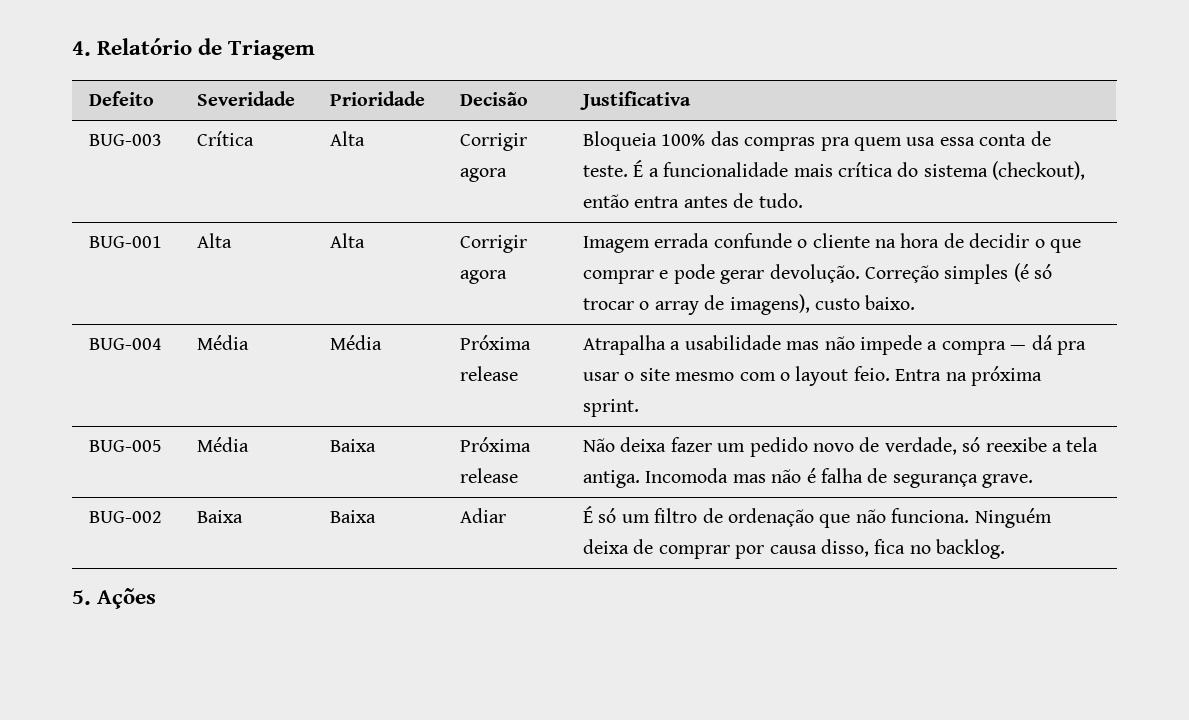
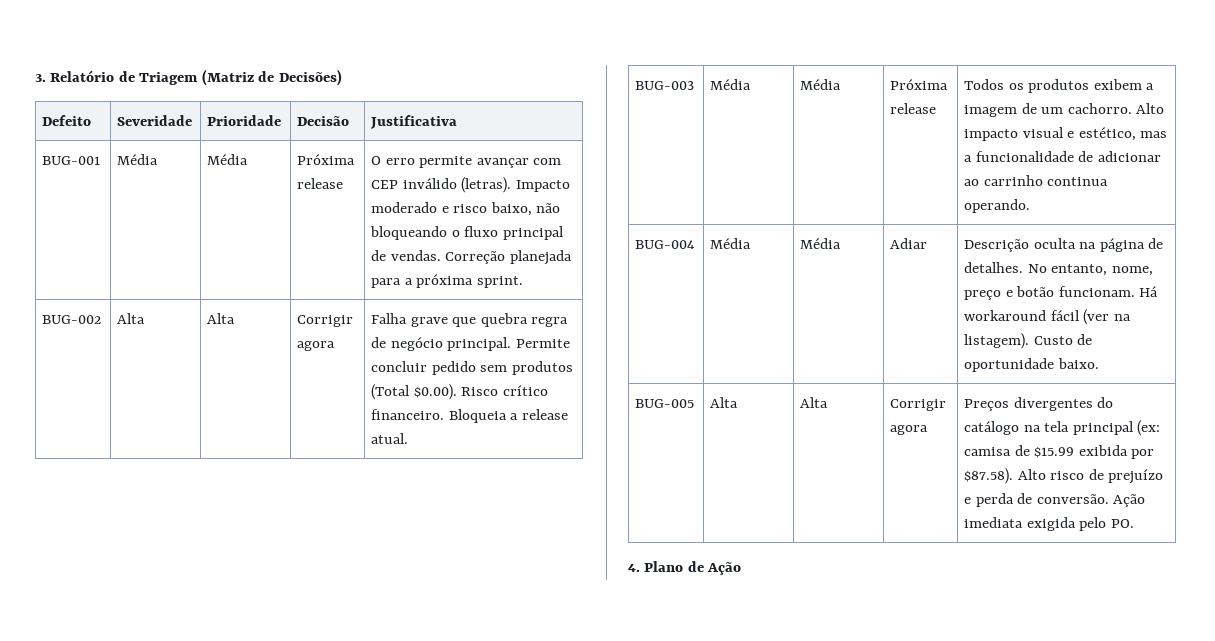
- 4. Relatório de Triagem
+ 3. Relatório de Triagem (Matriz de Decisões)
- BUG-003 | Crítica | Alta | Corrigir agora | Bloqueia 100% das compras pra quem usa essa conta de teste. É a funcionalidade mais crítica do sistema (checkout), então entra antes de tudo.
- BUG-001 | Alta | Alta | Corrigir agora | Imagem errada confunde o cliente na hora de decidir o que comprar e pode gerar devolução. Correção simples (é só trocar o array de imagens), custo baixo.
- BUG-004 | Média | Média | Próxima release | Atrapalha a usabilidade mas não impede a compra — dá pra usar o site mesmo com o layout feio. Entra na próxima sprint.
- BUG-005 | Média | Baixa | Próxima release | Não deixa fazer um pedido novo de verdade, só reexibe a tela antiga. Incomoda mas não é falha de segurança grave.
- BUG-002 | Baixa | Baixa | Adiar | É só um filtro de ordenação que não funciona. Ninguém deixa de comprar por causa disso, fica no backlog.
- 5. Ações
+ BUG-001 | Média | Média | Próxima release | O erro permite avançar com CEP inválido (letras). Impacto moderado e risco baixo, não bloqueando o fluxo principal de vendas. Correção planejada para a próxima sprint.
+ BUG-002 | Alta | Alta | Corrigir agora | Falha grave que quebra regra de negócio principal. Permite concluir pedido sem produtos (Total $0.00). Risco crítico financeiro. Bloqueia a release atual.
+ BUG-003 | Média | Média | Próxima release | Todos os produtos exibem a imagem de um cachorro. Alto impacto visual e estético, mas a funcionalidade de adicionar ao carrinho continua operando.
+ BUG-004 | Média | Média | Adiar | Descrição oculta na página de detalhes. No entanto, nome, preço e botão funcionam. Há workaround fácil (ver na listagem). Custo de oportunidade baixo.
+ BUG-005 | Alta | Alta | Corrigir agora | Preços divergentes do catálogo na tela principal (ex: camisa de $15.99 exibida por $87.58). Alto risco de prejuízo e perda de conversão. Ação imediata exigida pelo PO.
+ 4. Plano de Ação

